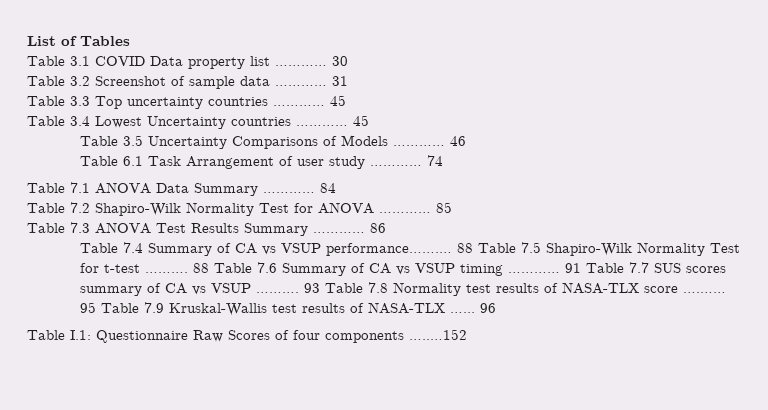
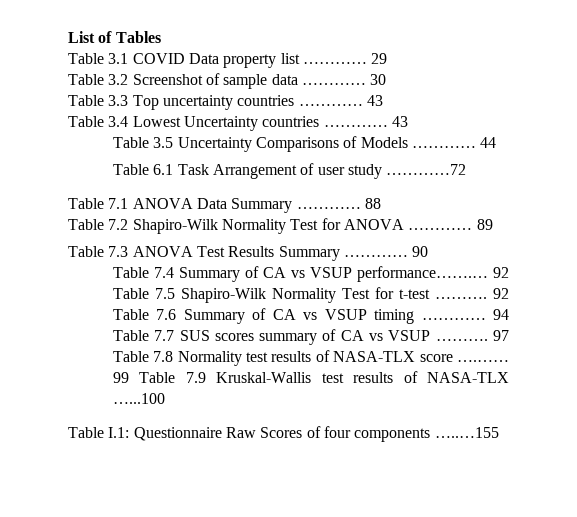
- 30
+ 29
- 31
+ 30
- Table 3.3 Top uncertainty countries ………… 45
+ Table 3.3 Top uncertainty countries ………… 43
- Table 3.4 Lowest Uncertainty countries ………… 45
+ Table 3.4 Lowest Uncertainty countries ………… 43
- 46
+ 44
- Table 6.1 Task Arrangement of user study ………… 74
+ Table 6.1 Task Arrangement of user study …………72
- 84
+ 88
- 85
+ 89
- 86
+ 90
- 88 Table 7.5 Shapiro-Wilk Normality Test for t-test ……….
+ 92 Table 7.5 Shapiro-Wilk Normality Test for t-test ……….
- 88 Table 7.6 Summary of CA vs VSUP timing …………
+ 92 Table 7.6 Summary of CA vs VSUP timing …………
- 91 Table 7.7 SUS scores summary of CA vs VSUP ……….
+ 94 Table 7.7 SUS scores summary of CA vs VSUP ……….
- 93 Table 7.8 Normality test results of NASA-TLX score ….……
+ 97 Table 7.8 Normality test results of NASA-TLX score ….……
- 95 Table 7.9 Kruskal-Wallis test results of NASA-TLX …... 96
+ 99 Table 7.9 Kruskal-Wallis test results of NASA-TLX …...100
- Table I.1: Questionnaire Raw Scores of four components …..…152
+ Table I.1: Questionnaire Raw Scores of four components …..…155

